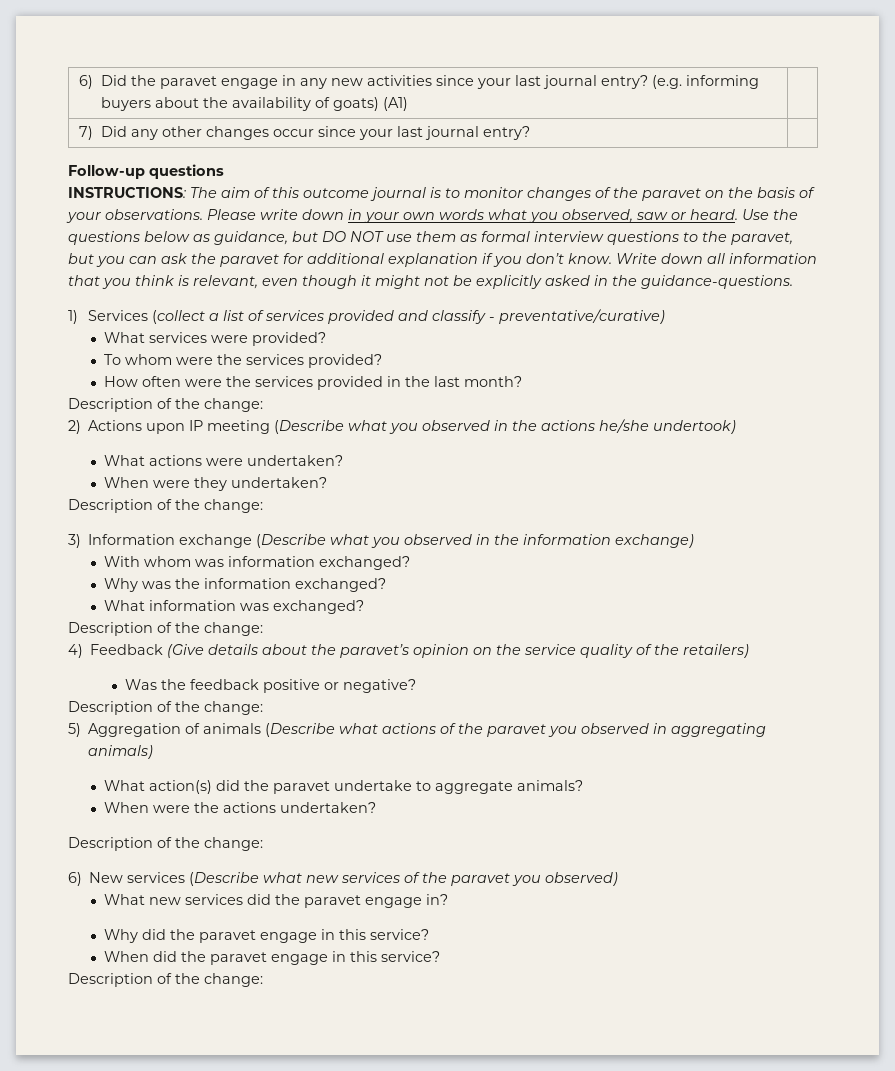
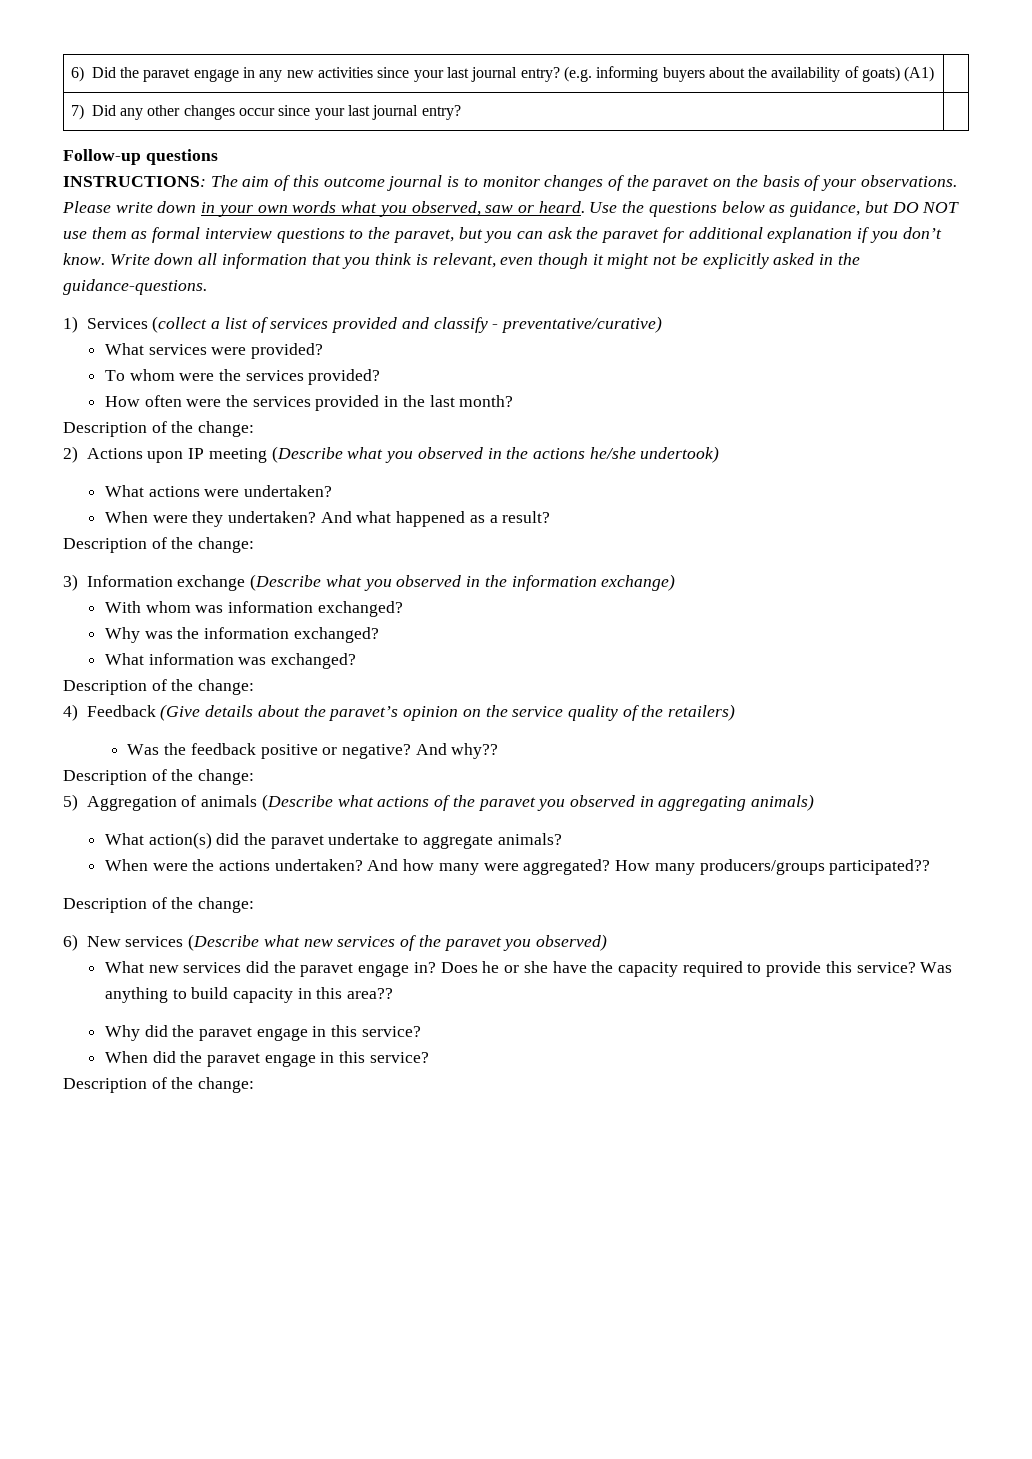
+ And what happened as a result?
+ And why??
+ And how many were aggregated? How many producers/groups participated??
+ Does he or she have the capacity required to provide this service? Was anything to build capacity in this area??

